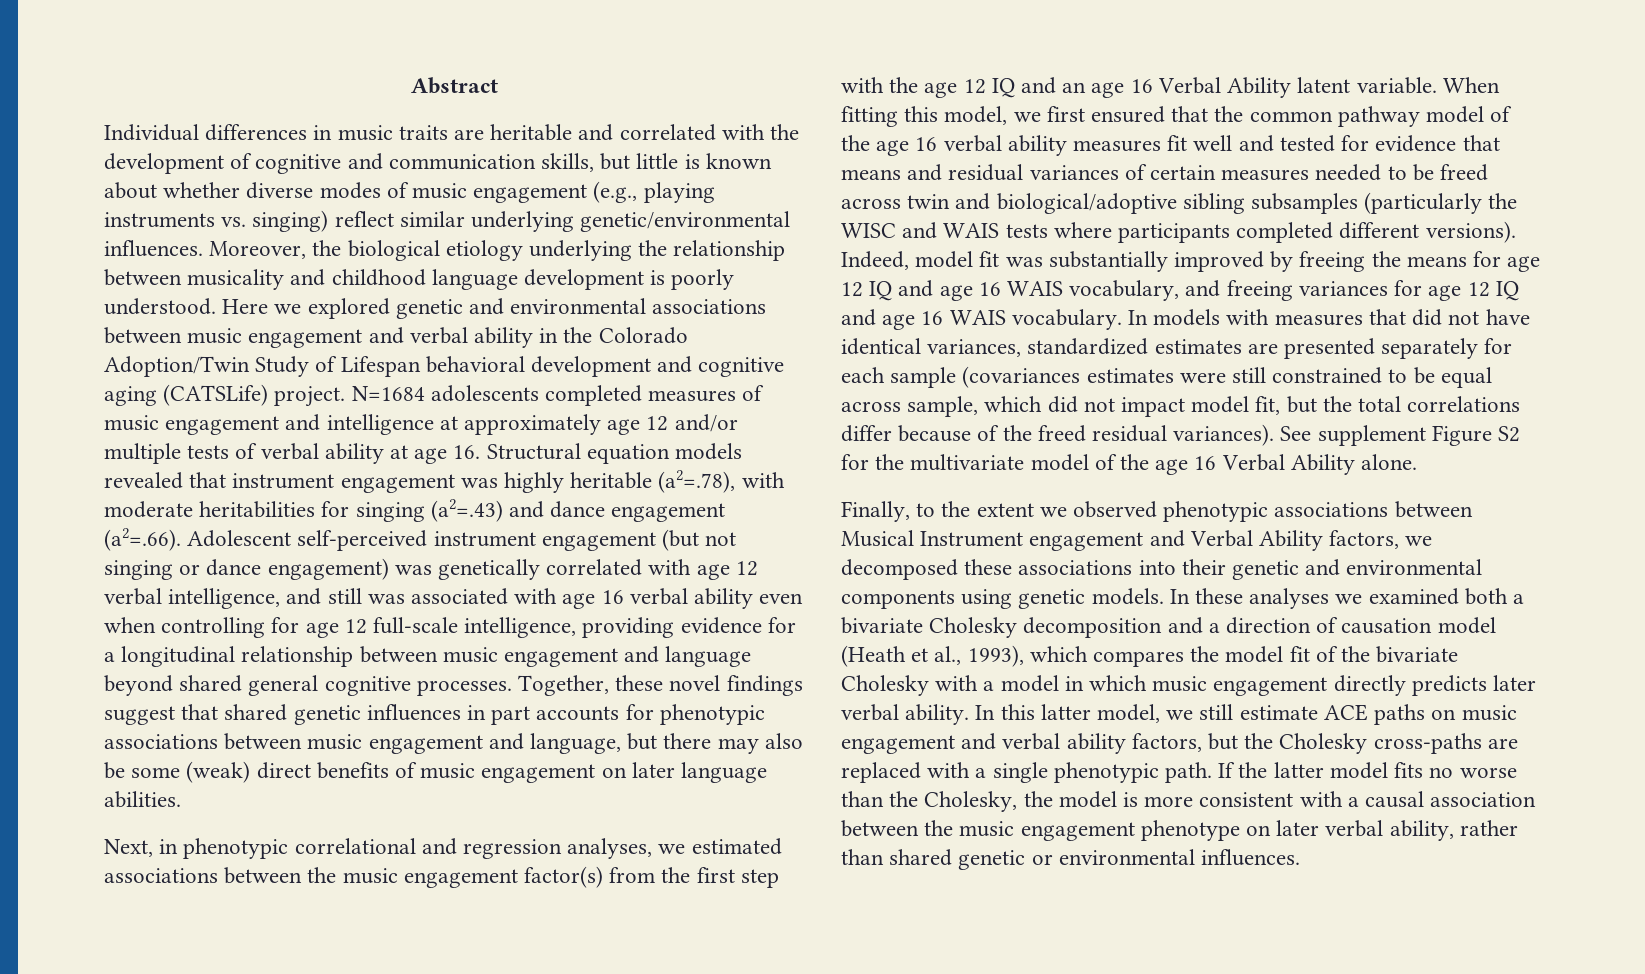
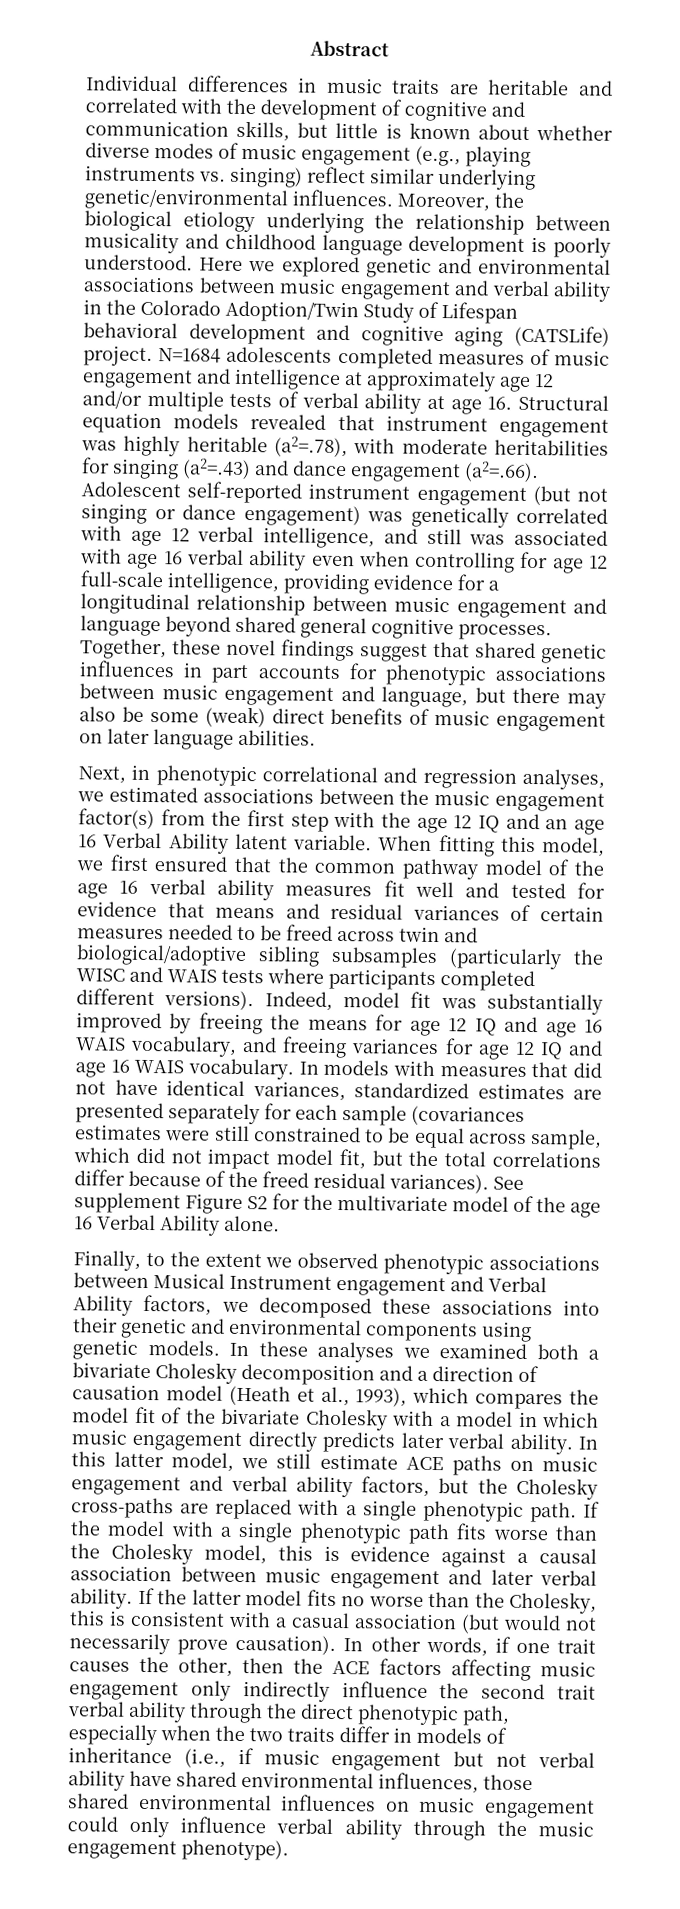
- N=1684 adolescents completed measures of music engagement and intelligence at approximately age 12 and/or multiple tests of verbal ability at age 16. Structural equation models revealed that instrument engagement was highly heritable (a2=.78), with moderate heritabilities for singing (a2=.43) and dance engagement (a2=.66). Adolescent self-perceived instrument engagement (but not singing or dance engagement) was genetically correlated with age 12 verbal intelligence, and still was associated with age 16 verbal ability even when controlling for age 12 full-scale intelligence, providing evidence for a longitudinal relationship between music engagement and language beyond shared general cognitive processes.
+ N=1684 adolescents completed measures of music engagement and intelligence at approximately age 12 and/or multiple tests of verbal ability at age 16. Structural equation models revealed that instrument engagement was highly heritable (a2=.78), with moderate heritabilities for singing (a2=.43) and dance engagement (a2=.66). Adolescent self-reported instrument engagement (but not singing or dance engagement) was genetically correlated with age 12 verbal intelligence, and still was associated with age 16 verbal ability even when controlling for age 12 full-scale intelligence, providing evidence for a longitudinal relationship between music engagement and language beyond shared general cognitive processes.
- If the latter model fits no worse than the Cholesky, the model is more consistent with a causal association between the music engagement phenotype on later verbal ability, rather than shared genetic or environmental influences.
+ If the model with a single phenotypic path fits worse than the Cholesky model, this is evidence against a causal association between music engagement and later verbal ability. If the latter model fits no worse than the Cholesky, this is consistent with a casual association (but would not necessarily prove causation). In other words, if one trait causes the other, then the ACE factors affecting music engagement only indirectly influence the second trait verbal ability through the direct phenotypic path, especially when the two traits differ in models of inheritance (i.e., if music engagement but not verbal ability have shared environmental influences, those shared environmental influences on music engagement could only influence verbal ability through the music engagement phenotype).

